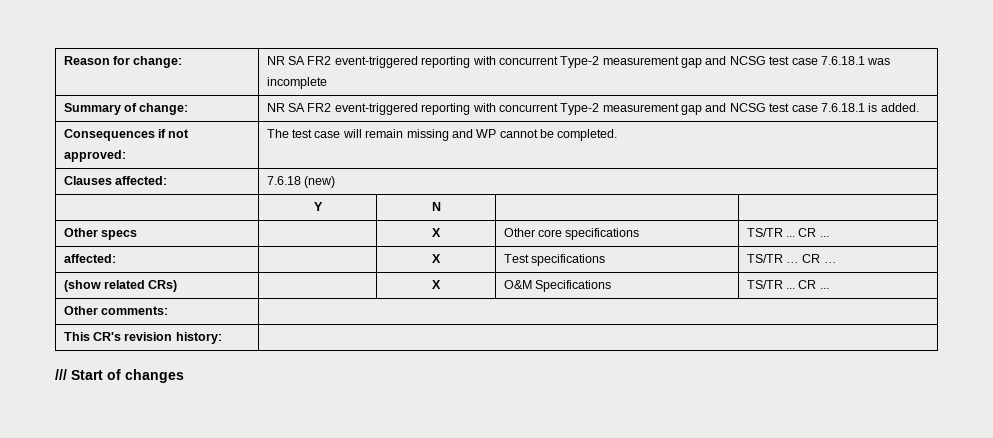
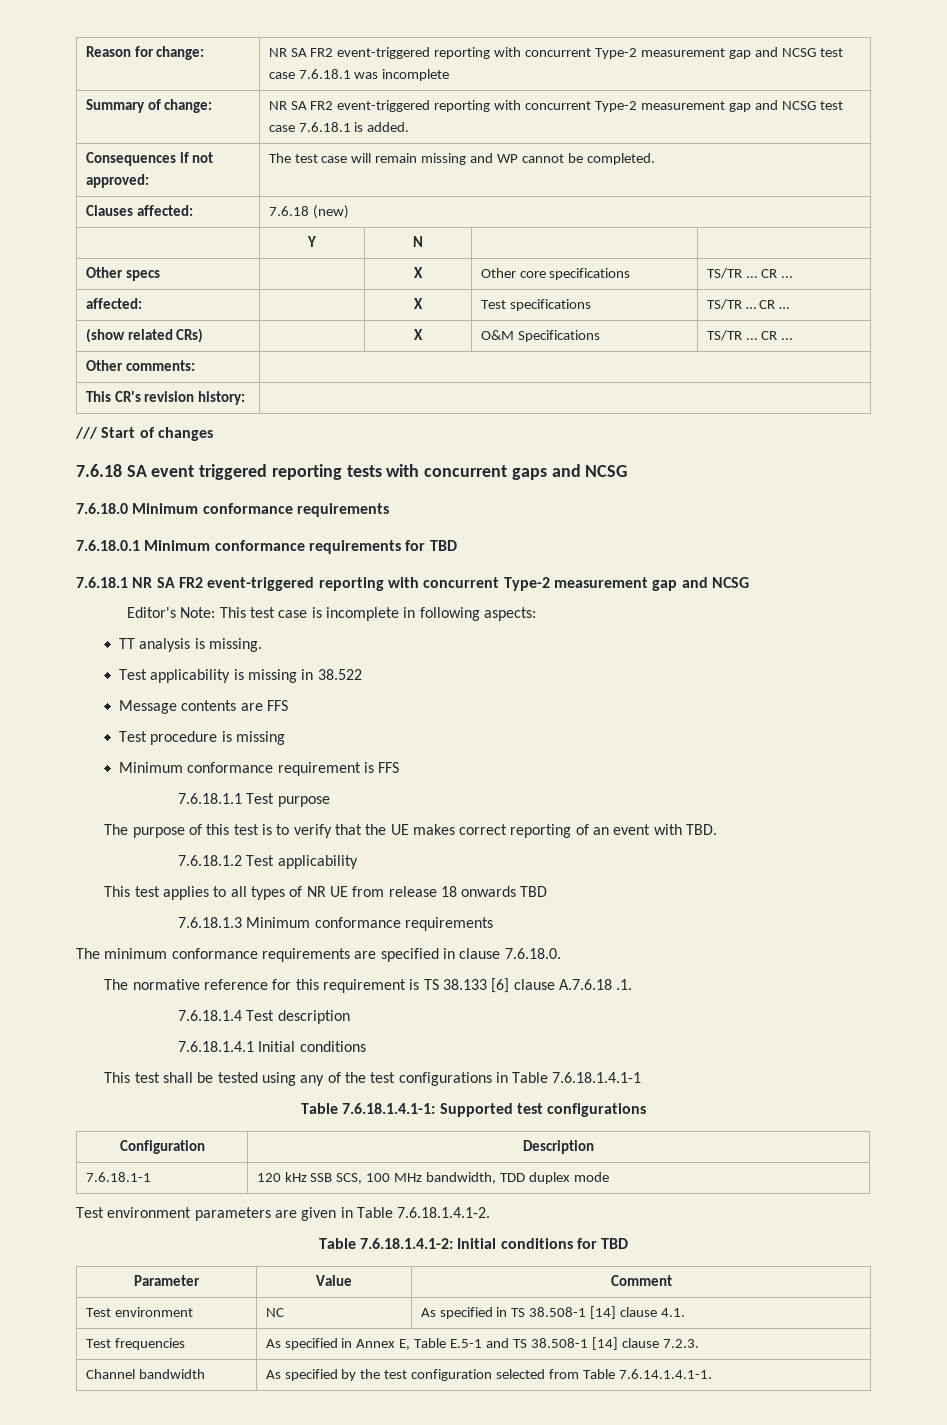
+ 7.6.18 SA event triggered reporting tests with concurrent gaps and NCSG
+ 7.6.18.0 Minimum conformance requirements
+ 7.6.18.0.1 Minimum conformance requirements for TBD
+ 7.6.18.1 NR SA FR2 event-triggered reporting with concurrent Type-2 measurement gap and NCSG
+ Editor's Note: This test case is incomplete in following aspects:
+ TT analysis is missing.
+ Test applicability is missing in 38.522
+ Message contents are FFS
+ Test procedure is missing
+ Minimum conformance requirement is FFS
+ 7.6.18.1.1 Test purpose
+ The purpose of this test is to verify that the UE makes correct reporting of an event with TBD.
+ 7.6.18.1.2 Test applicability
+ This test applies to all types of NR UE from release 18 onwards TBD
+ 7.6.18.1.3 Minimum conformance requirements
+ The minimum conformance requirements are specified in clause 7.6.18.0.
+ The normative reference for this requirement is TS 38.133 [6] clause A.7.6.18 .1.
+ 7.6.18.1.4 Test description
+ 7.6.18.1.4.1 Initial conditions
+ This test shall be tested using any of the test configurations in Table 7.6.18.1.4.1-1
+ Table 7.6.18.1.4.1-1: Supported test configurations
+ Configuration | Description
+ 7.6.18.1-1 | 120 kHz SSB SCS, 100 MHz bandwidth, TDD duplex mode
+ Test environment parameters are given in Table 7.6.18.1.4.1-2.
+ Table 7.6.18.1.4.1-2: Initial conditions for TBD
+ Parameter | Value | Comment
+ Test environment | NC | As specified in TS 38.508-1 [14] clause 4.1.
+ Test frequencies | As specified in Annex E, Table E.5-1 and TS 38.508-1 [14] clause 7.2.3.
+ Channel bandwidth | As specified by the test configuration selected from Table 7.6.14.1.4.1-1.

